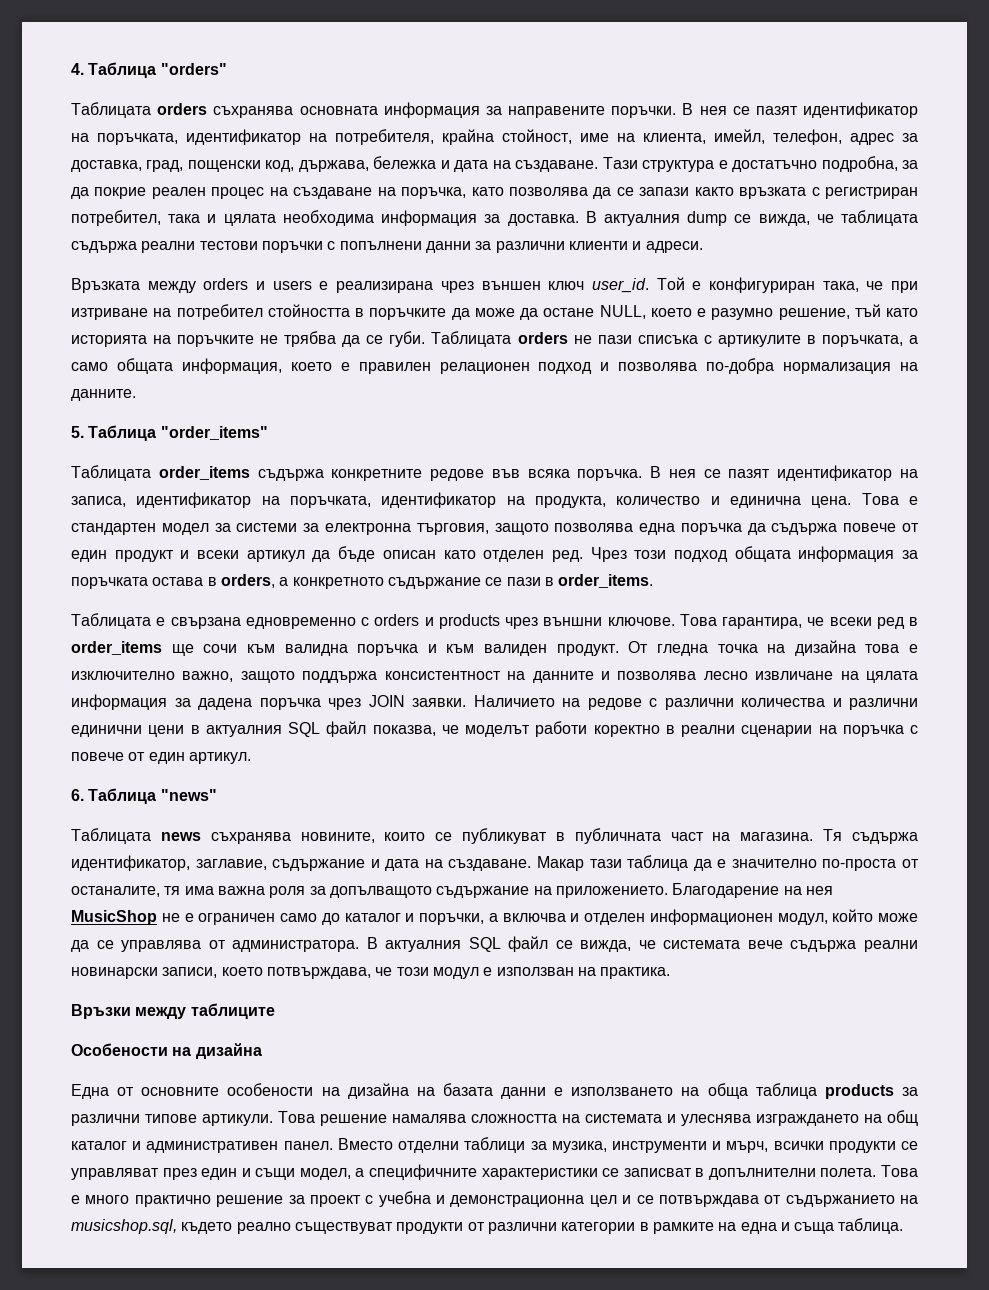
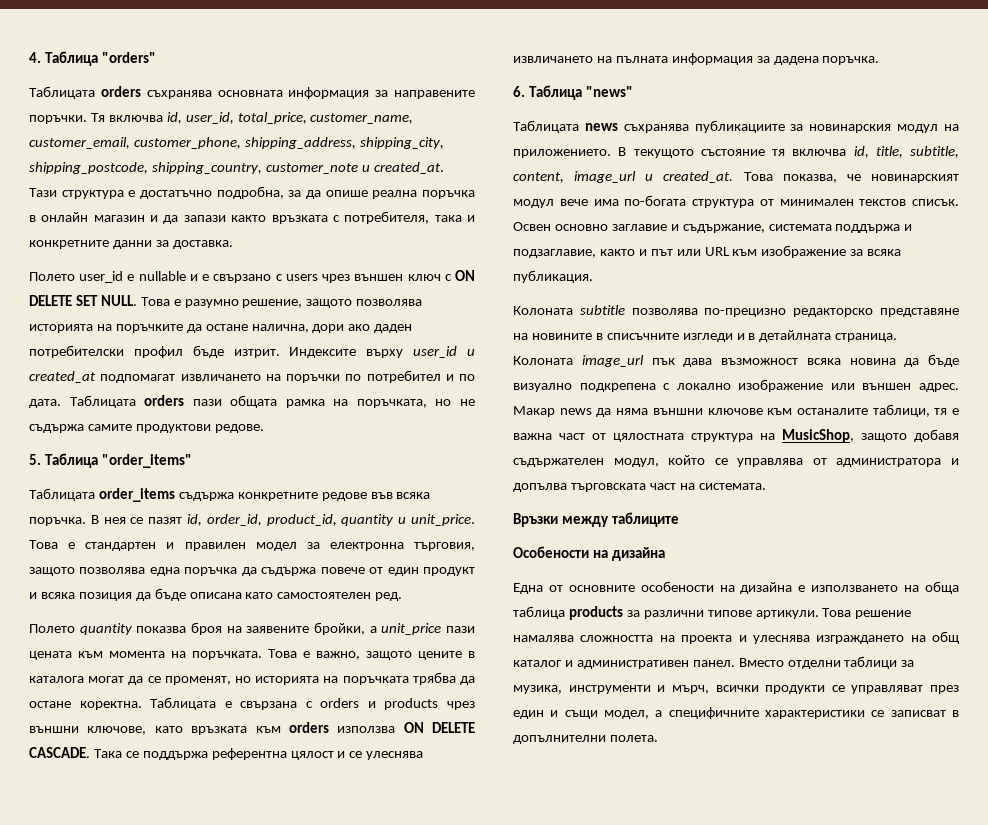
- В нея се пазят идентификатор на поръчката, идентификатор на потребителя, крайна стойност, име на клиента, имейл, телефон, адрес за доставка, град, пощенски код, държава, бележка и дата на създаване.
+ Тя включва id, user_id, total_price, customer_name, customer_email, customer_phone, shipping_address, shipping_city, shipping_postcode, shipping_country, customer_note и created_at.
- Тази структура е достатъчно подробна, за да покрие реален процес на създаване на поръчка, като позволява да се запази както връзката с регистриран потребител, така и цялата необходима информация за доставка. В актуалния dump се вижда, че таблицата съдържа реални тестови поръчки с попълнени данни за различни клиенти и адреси.
- Връзката между orders и users е реализирана чрез външен ключ user_id. Той е конфигуриран така, че при изтриване на потребител стойността в поръчките да може да остане NULL, което е разумно решение, тъй като историята на поръчките не трябва да се губи. Таблицата orders не пази списъка с артикулите в поръчката, а само общата информация, което е правилен релационен подход и позволява по-добра нормализация на данните.
+ Тази структура е достатъчно подробна, за да опише реална поръчка в онлайн магазин и да запази както връзката с потребителя, така и конкретните данни за доставка.
+ Полето user_id е nullable и е свързано с users чрез външен ключ с ON DELETE SET NULL. Това е разумно решение, защото позволява историята на поръчките да остане налична, дори ако даден потребителски профил бъде изтрит. Индексите върху user_id и created_at подпомагат извличането на поръчки по потребител и по дата. Таблицата orders пази общата рамка на поръчката, но не съдържа самите продуктови редове.
- В нея се пазят идентификатор на записа, идентификатор на поръчката, идентификатор на продукта, количество и единична цена. Това е стандартен модел за системи за електронна търговия, защото позволява една поръчка да съдържа повече от един продукт и всеки артикул да бъде описан като отделен ред. Чрез този подход общата информация за поръчката остава в orders, а конкретното съдържание се пази в order_items.
- Таблицата е свързана едновременно с orders и products чрез външни ключове. Това гарантира, че всеки ред в order_items ще сочи към валидна поръчка и към валиден продукт. От гледна точка на дизайна това е изключително важно, защото поддържа консистентност на данните и позволява лесно извличане на цялата информация за дадена поръчка чрез JOIN заявки. Наличието на редове с различни количества и различни единични цени в актуалния SQL файл показва, че моделът работи коректно в реални сценарии на поръчка с повече от един артикул.
+ В нея се пазят id, order_id, product_id, quantity и unit_price. Това е стандартен и правилен модел за електронна търговия, защото позволява една поръчка да съдържа повече от един продукт и всяка позиция да бъде описана като самостоятелен ред.
+ Полето quantity показва броя на заявените бройки, а unit_price пази цената към момента на поръчката. Това е важно, защото цените в каталога могат да се променят, но историята на поръчката трябва да остане коректна. Таблицата е свързана с orders и products чрез външни ключове, като връзката към orders използва ON DELETE CASCADE. Така се поддържа референтна цялост и се улеснява извличането на пълната информация за дадена поръчка.
- Таблицата news съхранява новините, които се публикуват в публичната част на магазина. Тя съдържа идентификатор, заглавие, съдържание и дата на създаване. Макар тази таблица да е значително по-проста от останалите, тя има важна роля за допълващото съдържание на приложението. Благодарение на нея MusicShop не е ограничен само до каталог и поръчки, а включва и отделен информационен модул, който може да се управлява от администратора. В актуалния SQL файл се вижда, че системата вече съдържа реални новинарски записи, което потвърждава, че този модул е използван на практика.
+ Таблицата news съхранява публикациите за новинарския модул на приложението. В текущото състояние тя включва id, title, subtitle, content, image_url и created_at. Това показва, че новинарският модул вече има по-богата структура от минимален текстов списък. Освен основно заглавие и съдържание, системата поддържа и подзаглавие, както и път или URL към изображение за всяка публикация.
+ Колоната subtitle позволява по-прецизно редакторско представяне на новините в списъчните изгледи и в детайлната страница. Колоната image_url пък дава възможност всяка новина да бъде визуално подкрепена с локално изображение или външен адрес. Макар news да няма външни ключове към останалите таблици, тя е важна част от цялостната структура на MusicShop, защото добавя съдържателен модул, който се управлява от администратора и допълва търговската част на системата.
- Една от основните особености на дизайна на базата данни е използването на обща таблица products за различни типове артикули.
+ Една от основните особености на дизайна е използването на обща таблица products за различни типове артикули.
- Това решение намалява сложността на системата и улеснява изграждането на общ каталог и административен панел.
+ Това решение намалява сложността на проекта и улеснява изграждането на общ каталог и административен панел.
- Това е много практично решение за проект с учебна и демонстрационна цел и се потвърждава от съдържанието на musicshop.sql, където реално съществуват продукти от различни категории в рамките на една и съща таблица.

